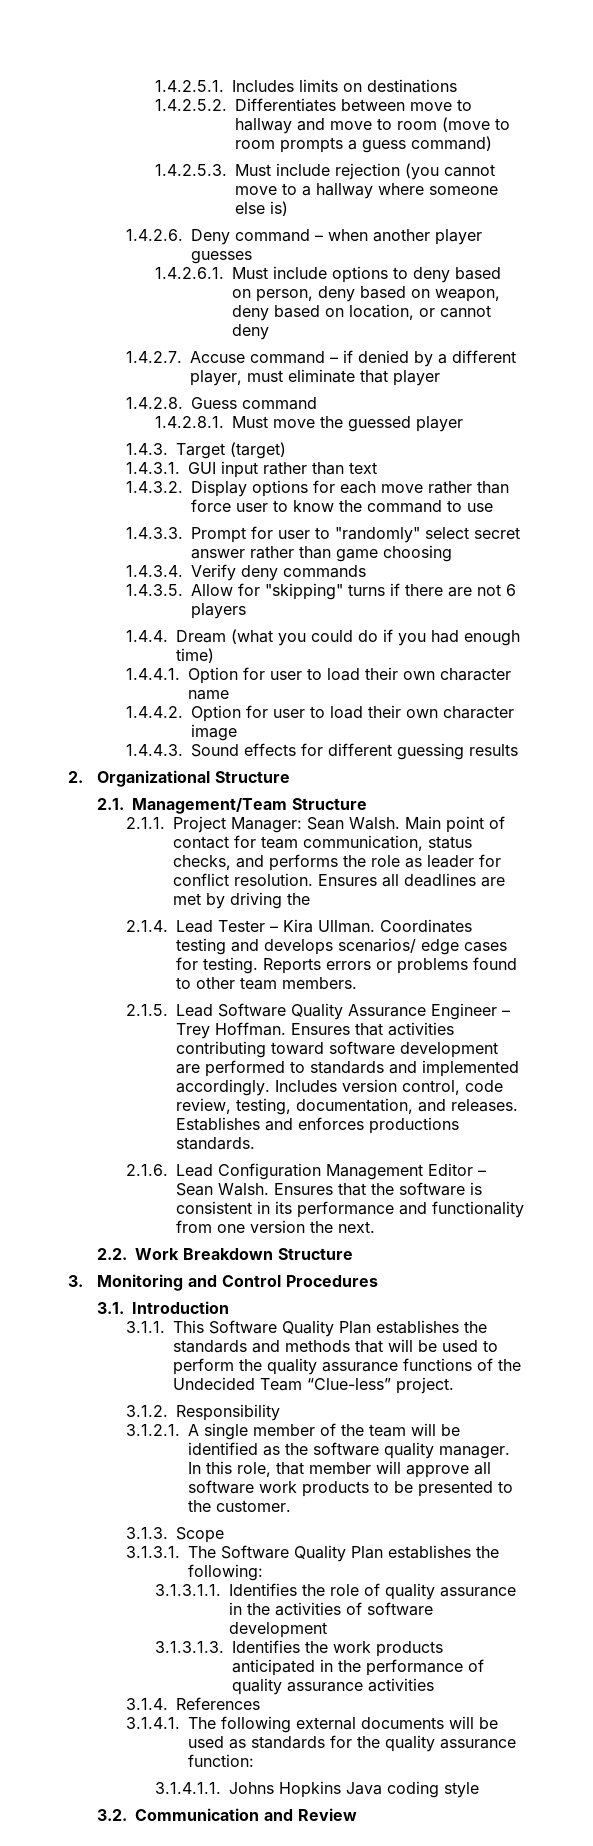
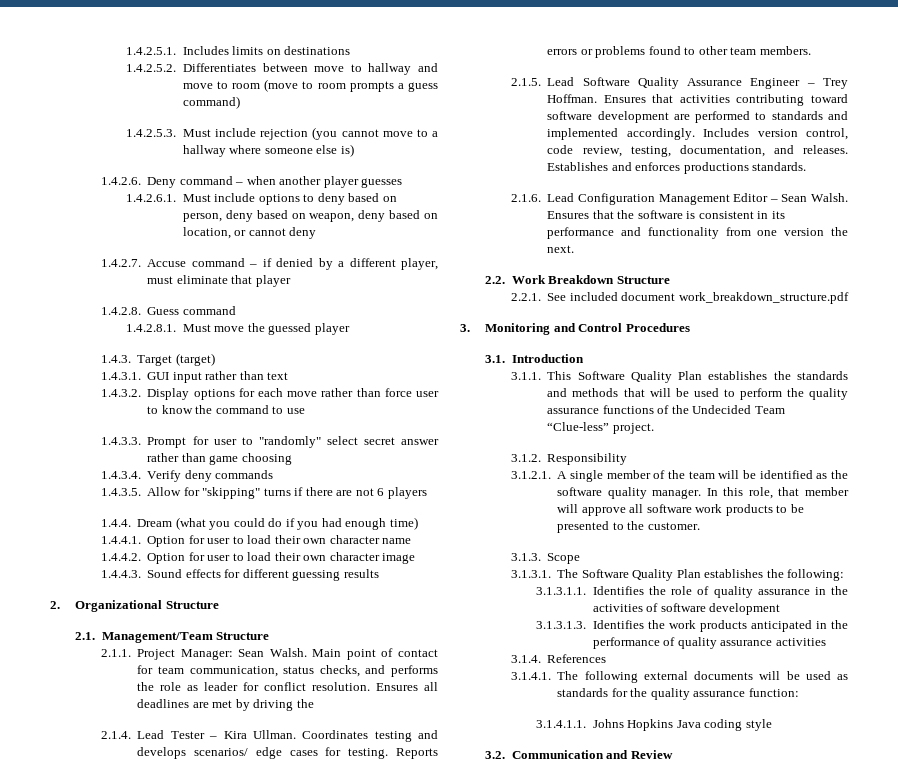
+ 2.2.1. See included document work_breakdown_structure.pdf

